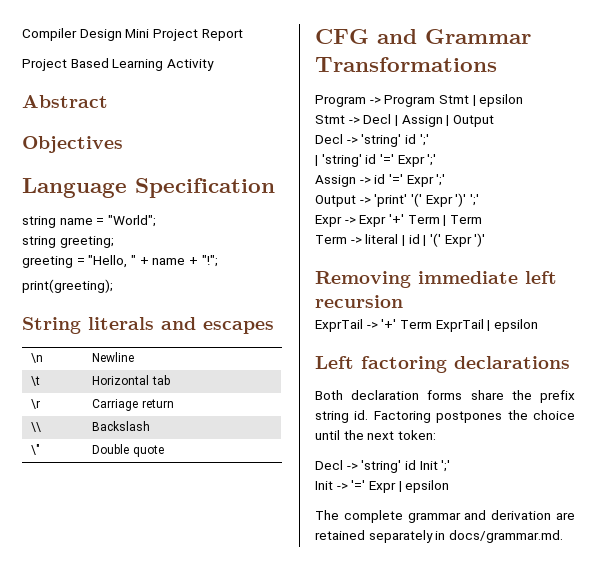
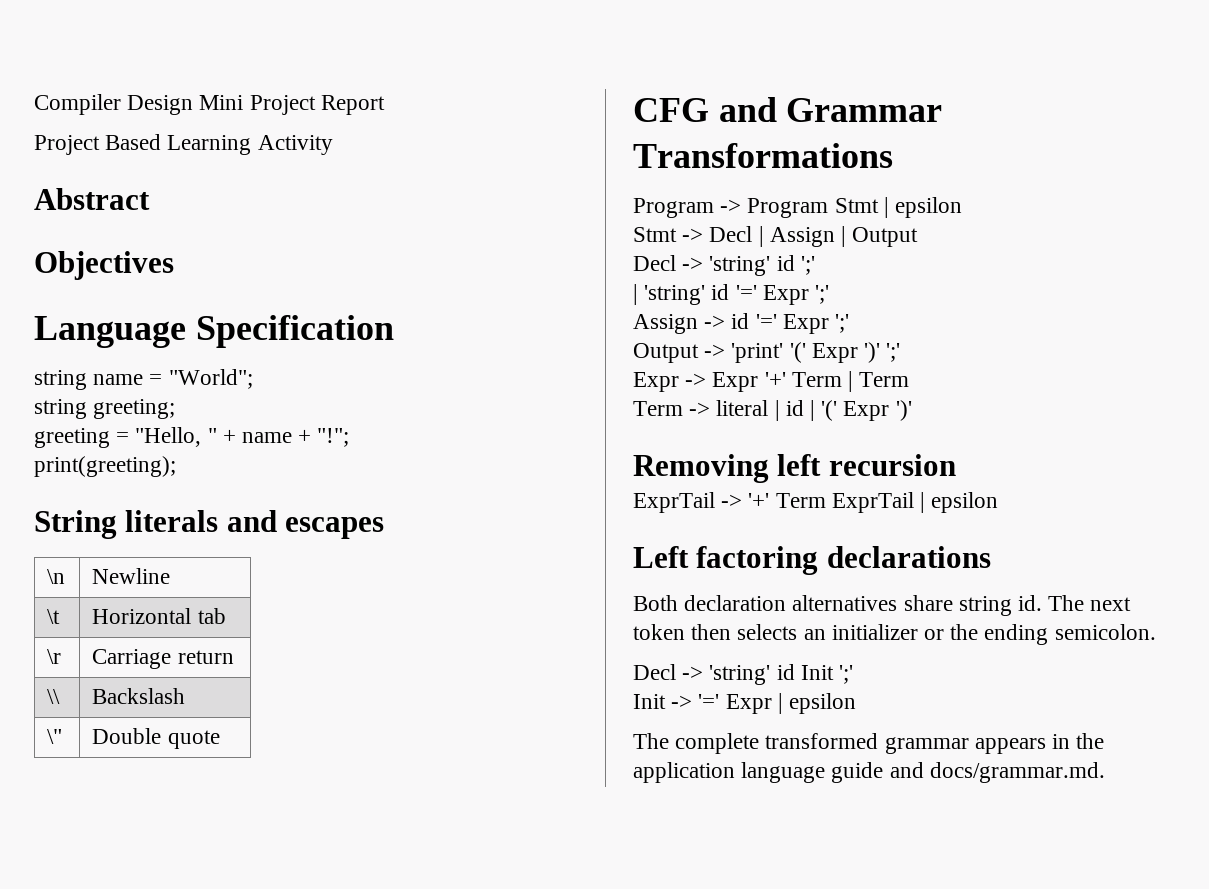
- Removing immediate left recursion
+ Removing left recursion
- Both declaration forms share the prefix string id. Factoring postpones the choice until the next token:
+ Both declaration alternatives share string id. The next token then selects an initializer or the ending semicolon.
- The complete grammar and derivation are retained separately in docs/grammar.md.
+ The complete transformed grammar appears in the application language guide and docs/grammar.md.

